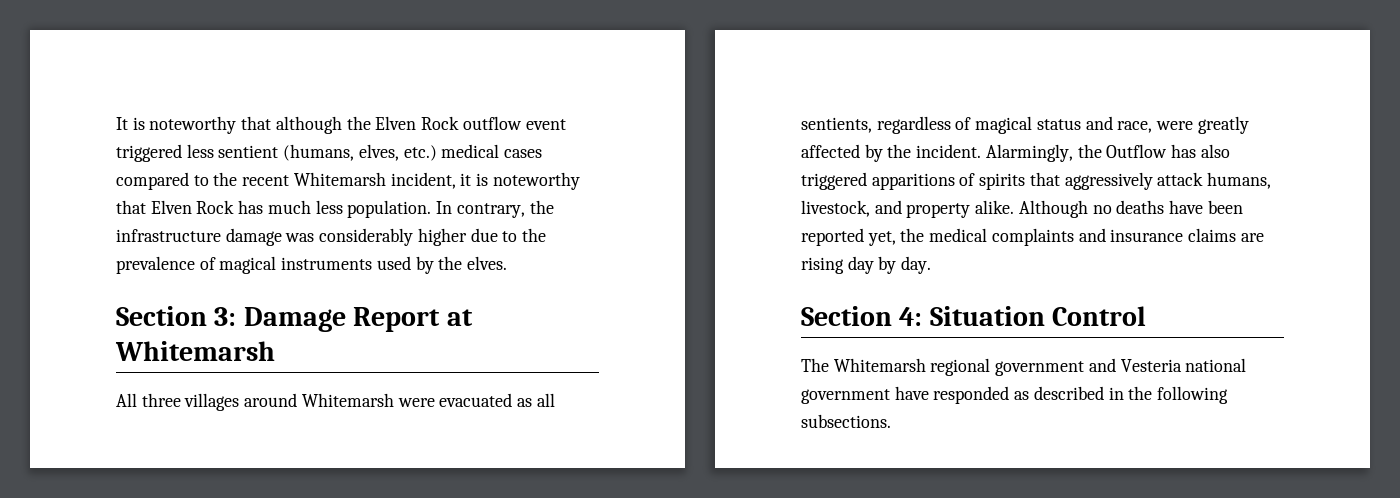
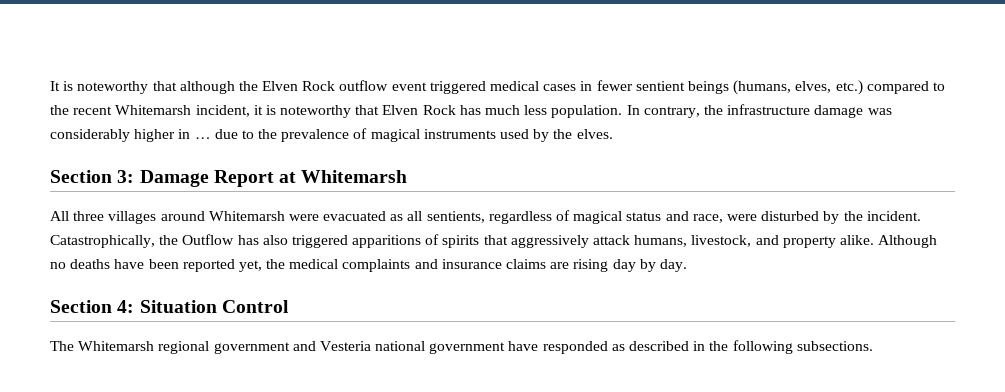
- It is noteworthy that although the Elven Rock outflow event triggered less sentient (humans, elves, etc.) medical cases compared to the recent Whitemarsh incident, it is noteworthy that Elven Rock has much less population.
+ It is noteworthy that although the Elven Rock outflow event triggered medical cases in fewer sentient beings (humans, elves, etc.) compared to the recent Whitemarsh incident, it is noteworthy that Elven Rock has much less population.
- In contrary, the infrastructure damage was considerably higher due to the prevalence of magical instruments used by the elves.
+ In contrary, the infrastructure damage was considerably higher in … due to the prevalence of magical instruments used by the elves.
- All three villages around Whitemarsh were evacuated as all sentients, regardless of magical status and race, were greatly affected by the incident.
+ All three villages around Whitemarsh were evacuated as all sentients, regardless of magical status and race, were disturbed by the incident.
- Alarmingly, the Outflow has also triggered apparitions of spirits that aggressively attack humans, livestock, and property alike.
+ Catastrophically, the Outflow has also triggered apparitions of spirits that aggressively attack humans, livestock, and property alike.

